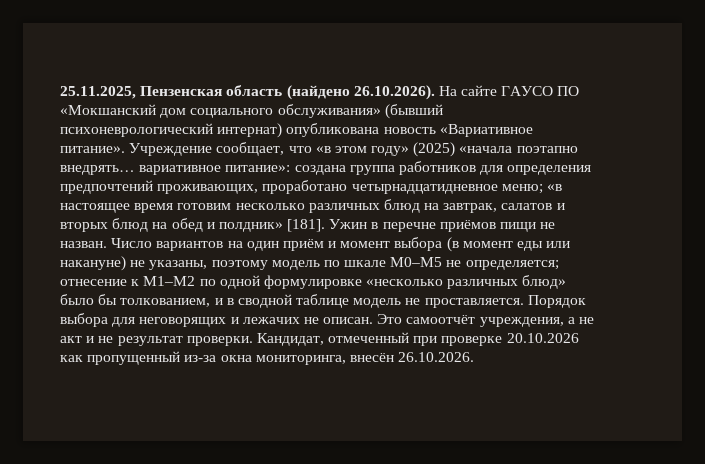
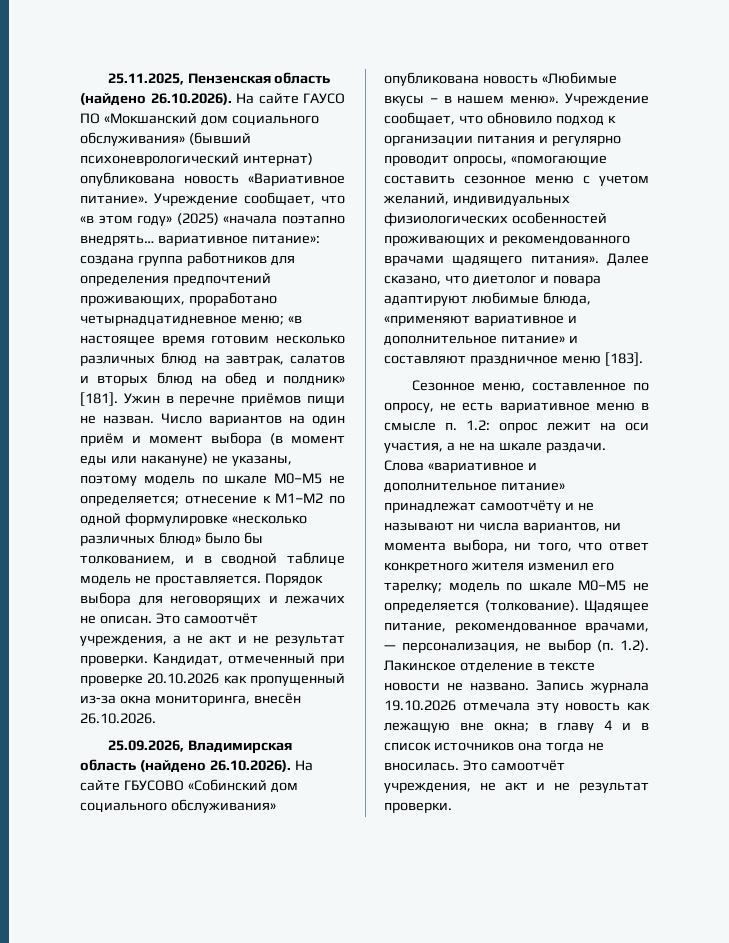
+ 25.09.2026, Владимирская область (найдено 26.10.2026). На сайте ГБУСОВО «Собинский дом социального обслуживания» опубликована новость «Любимые вкусы – в нашем меню». Учреждение сообщает, что обновило подход к организации питания и регулярно проводит опросы, «помогающие составить сезонное меню с учетом желаний, индивидуальных физиологических особенностей проживающих и рекомендованного врачами щадящего питания». Далее сказано, что диетолог и повара адаптируют любимые блюда, «применяют вариативное и дополнительное питание» и составляют праздничное меню [183].
+ Сезонное меню, составленное по опросу, не есть вариативное меню в смысле п. 1.2: опрос лежит на оси участия, а не на шкале раздачи. Слова «вариативное и дополнительное питание» принадлежат самоотчёту и не называют ни числа вариантов, ни момента выбора, ни того, что ответ конкретного жителя изменил его тарелку; модель по шкале М0–М5 не определяется (толкование). Щадящее питание, рекомендованное врачами, — персонализация, не выбор (п. 1.2). Лакинское отделение в тексте новости не названо. Запись журнала 19.10.2026 отмечала эту новость как лежащую вне окна; в главу 4 и в список источников она тогда не вносилась. Это самоотчёт учреждения, не акт и не результат проверки.

